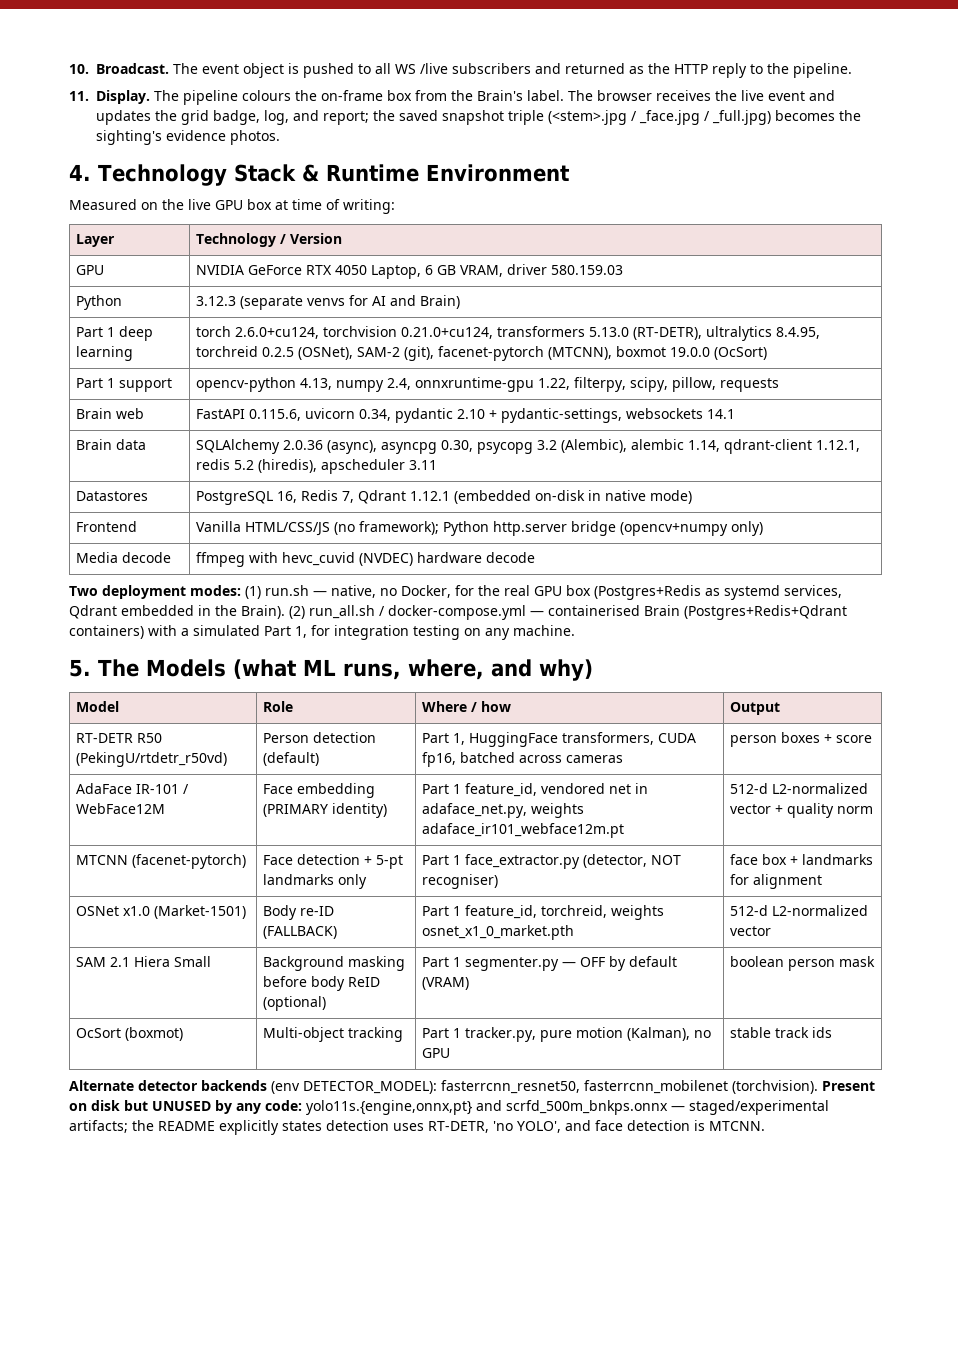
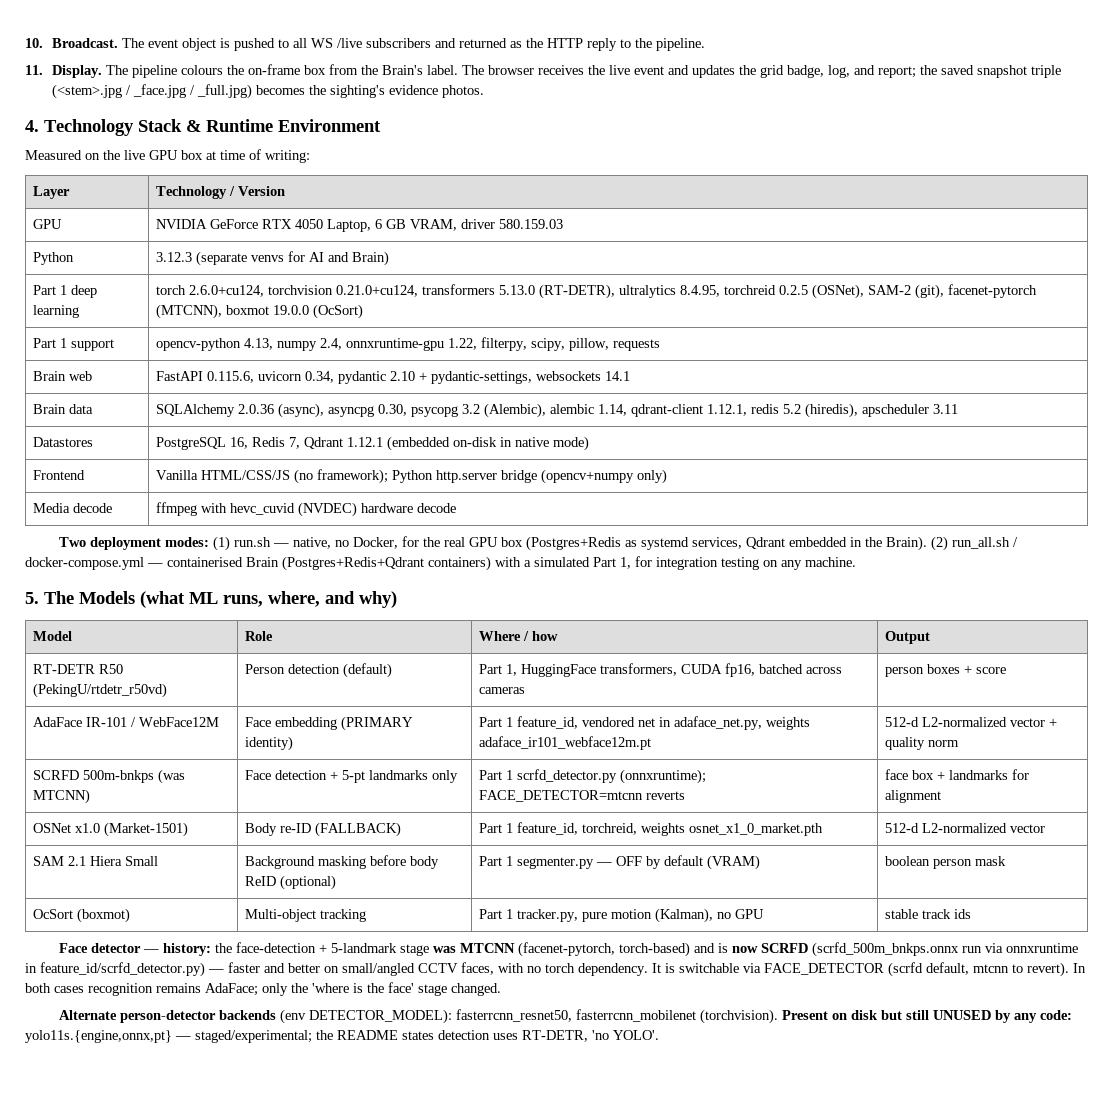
- MTCNN (facenet-pytorch) | Face detection + 5-pt landmarks only | Part 1 face_extractor.py (detector, NOT recogniser) | face box + landmarks for alignment
+ SCRFD 500m-bnkps (was MTCNN) | Face detection + 5-pt landmarks only | Part 1 scrfd_detector.py (onnxruntime); FACE_DETECTOR=mtcnn reverts | face box + landmarks for alignment
+ Face detector — history: the face-detection + 5-landmark stage was MTCNN (facenet-pytorch, torch-based) and is now SCRFD (scrfd_500m_bnkps.onnx run via onnxruntime in feature_id/scrfd_detector.py) — faster and better on small/angled CCTV faces, with no torch dependency. It is switchable via FACE_DETECTOR (scrfd default, mtcnn to revert). In both cases recognition remains AdaFace; only the 'where is the face' stage changed.
- Alternate detector backends (env DETECTOR_MODEL): fasterrcnn_resnet50, fasterrcnn_mobilenet (torchvision).
+ Alternate person-detector backends (env DETECTOR_MODEL): fasterrcnn_resnet50, fasterrcnn_mobilenet (torchvision).
- Present on disk but UNUSED by any code: yolo11s.{engine,onnx,pt} and scrfd_500m_bnkps.onnx — staged/experimental artifacts; the README explicitly states detection uses RT-DETR, 'no YOLO', and face detection is MTCNN.
+ Present on disk but still UNUSED by any code: yolo11s.{engine,onnx,pt} — staged/experimental; the README states detection uses RT-DETR, 'no YOLO'.

